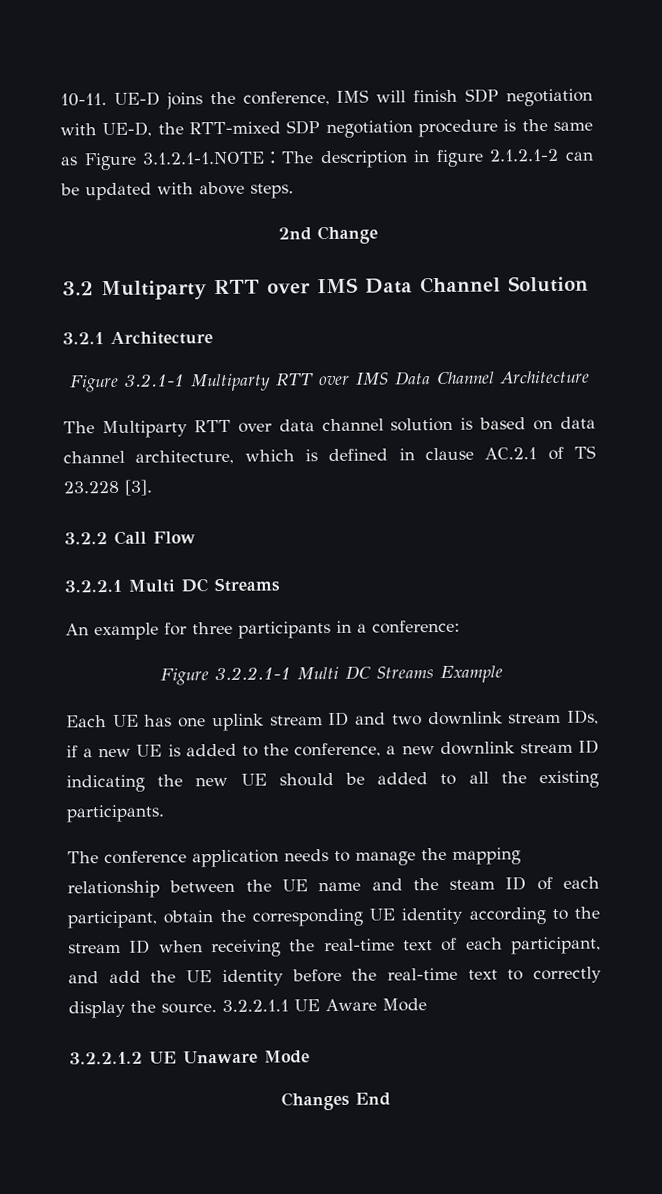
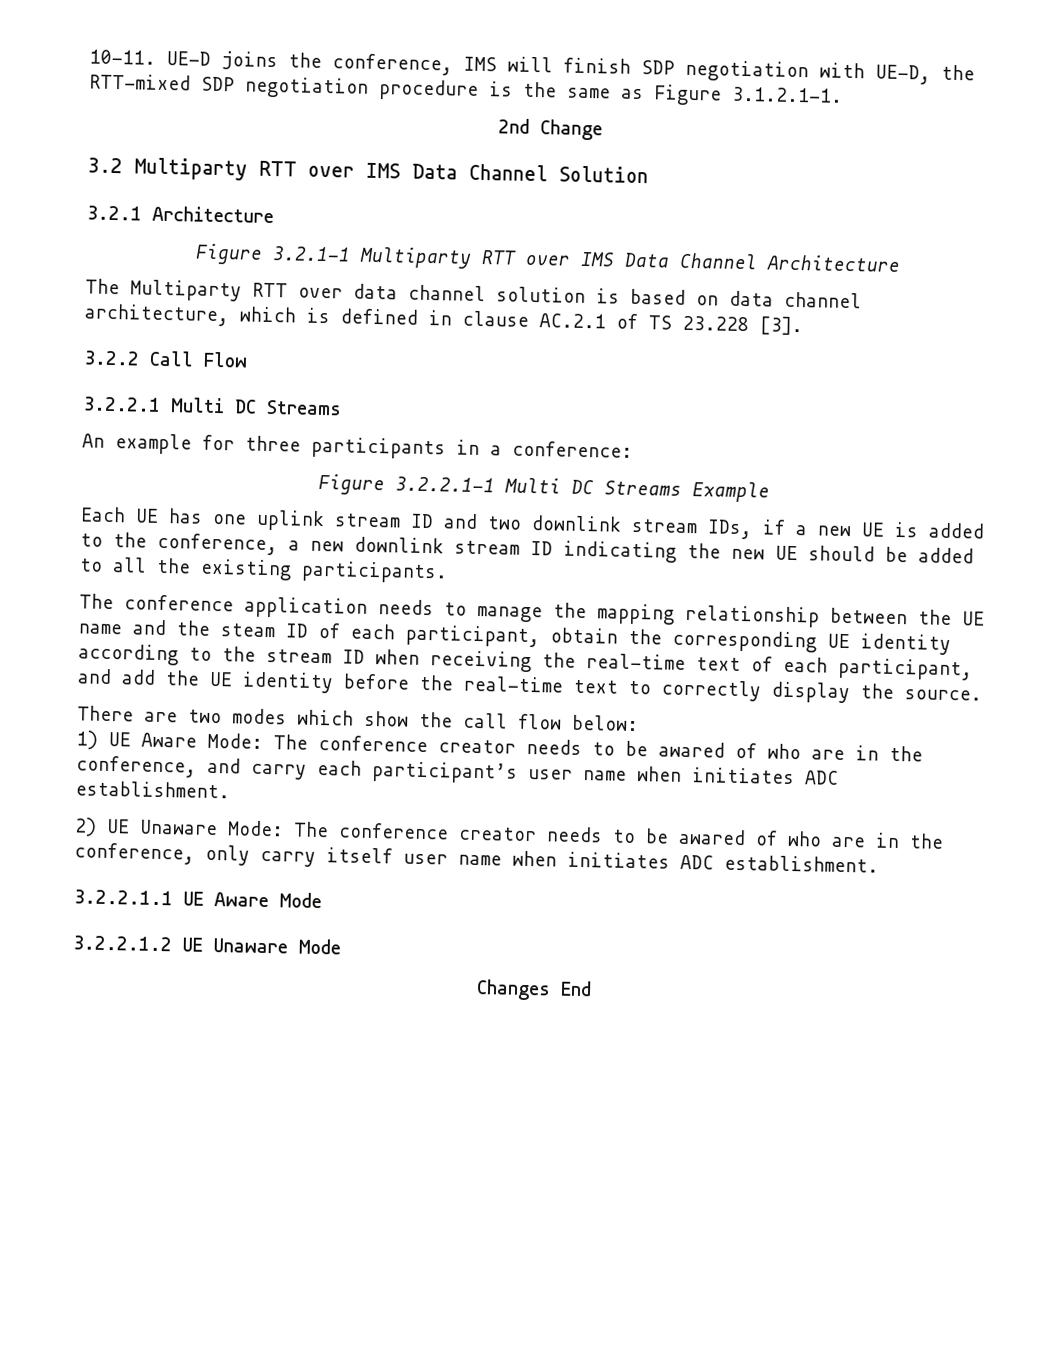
- UE-D joins the conference, IMS will finish SDP negotiation with UE-D, the RTT-mixed SDP negotiation procedure is the same as Figure 3.1.2.1-1.NOTE：The description in figure 2.1.2.1-2 can be updated with above steps.
+ UE-D joins the conference, IMS will finish SDP negotiation with UE-D, the RTT-mixed SDP negotiation procedure is the same as Figure 3.1.2.1-1.
- The conference application needs to manage the mapping relationship between the UE name and the steam ID of each participant, obtain the corresponding UE identity according to the stream ID when receiving the real-time text of each participant, and add the UE identity before the real-time text to correctly display the source. 3.2.2.1.1 UE Aware Mode
+ The conference application needs to manage the mapping relationship between the UE name and the steam ID of each participant, obtain the corresponding UE identity according to the stream ID when receiving the real-time text of each participant, and add the UE identity before the real-time text to correctly display the source.
+ There are two modes which show the call flow below:
+ 1) UE Aware Mode: The conference creator needs to be awared of who are in the conference, and carry each participant’s user name when initiates ADC establishment.
+ 2) UE Unaware Mode: The conference creator needs to be awared of who are in the conference, only carry itself user name when initiates ADC establishment.
+ 3.2.2.1.1 UE Aware Mode

